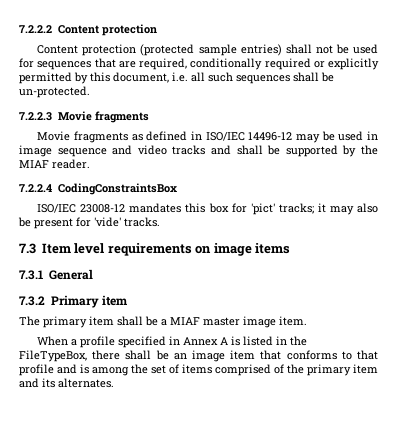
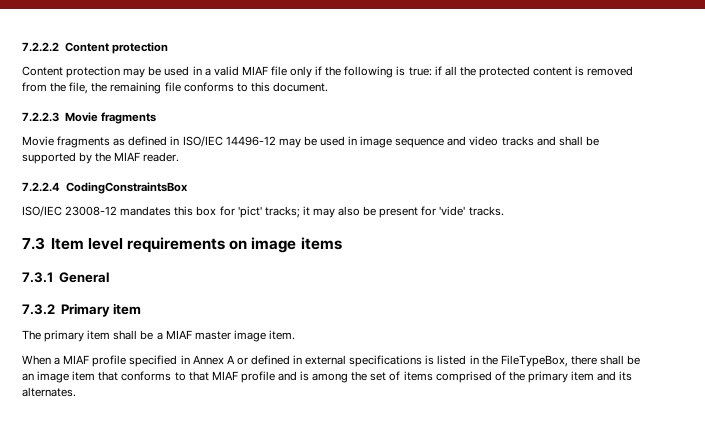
- Content protection (protected sample entries) shall not be used for sequences that are required, conditionally required or explicitly permitted by this document, i.e. all such sequences shall be un-protected.
+ Content protection may be used in a valid MIAF file only if the following is true: if all the protected content is removed from the file, the remaining file conforms to this document.
- When a profile specified in Annex A is listed in the FileTypeBox, there shall be an image item that conforms to that profile and is among the set of items comprised of the primary item and its alternates.
+ When a MIAF profile specified in Annex A or defined in external specifications is listed in the FileTypeBox, there shall be an image item that conforms to that MIAF profile and is among the set of items comprised of the primary item and its alternates.

